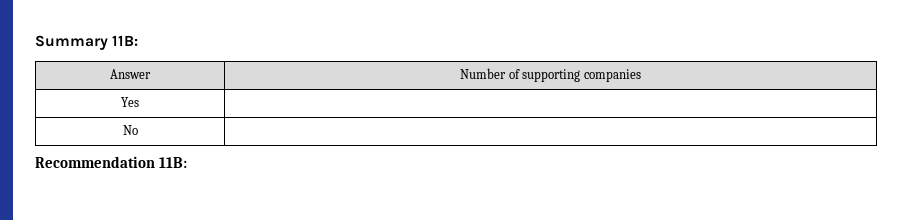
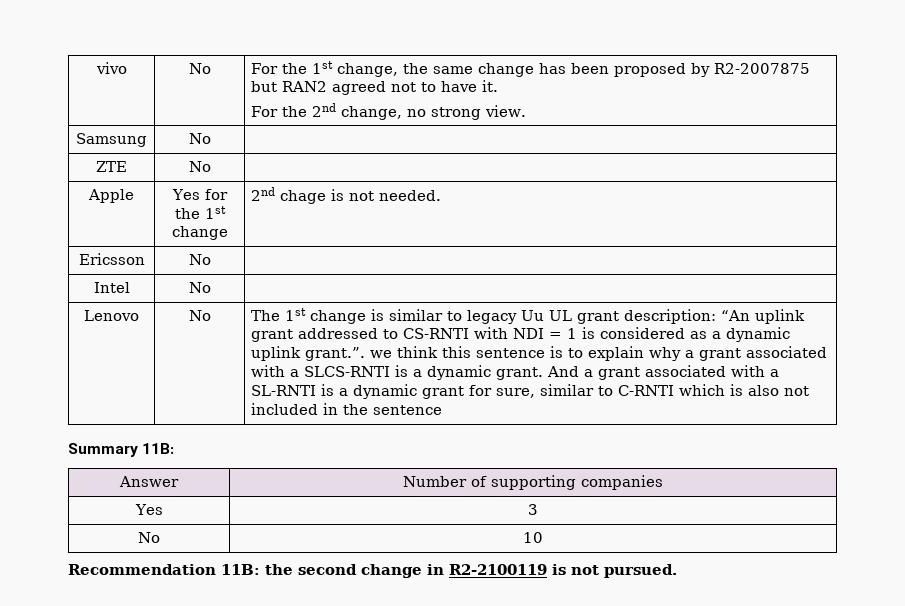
+ vivo | No | For the 1st change, the same change has been proposed by R2-2007875 but RAN2 agreed not to have it.
+ For the 2nd change, no strong view.
+ Samsung | No |
+ ZTE | No |
+ Apple | Yes for the 1st change | 2nd chage is not needed.
+ Ericsson | No |
+ Intel | No |
+ Lenovo | No | The 1st change is similar to legacy Uu UL grant description: “An uplink grant addressed to CS-RNTI with NDI = 1 is considered as a dynamic uplink grant.”. we think this sentence is to explain why a grant associated with a SLCS-RNTI is a dynamic grant. And a grant associated with a SL-RNTI is a dynamic grant for sure, similar to C-RNTI which is also not included in the sentence
- Yes |
- No |
+ Yes | 3
+ No | 10
- Recommendation 11B:
+ Recommendation 11B: the second change in R2-2100119 is not pursued.

